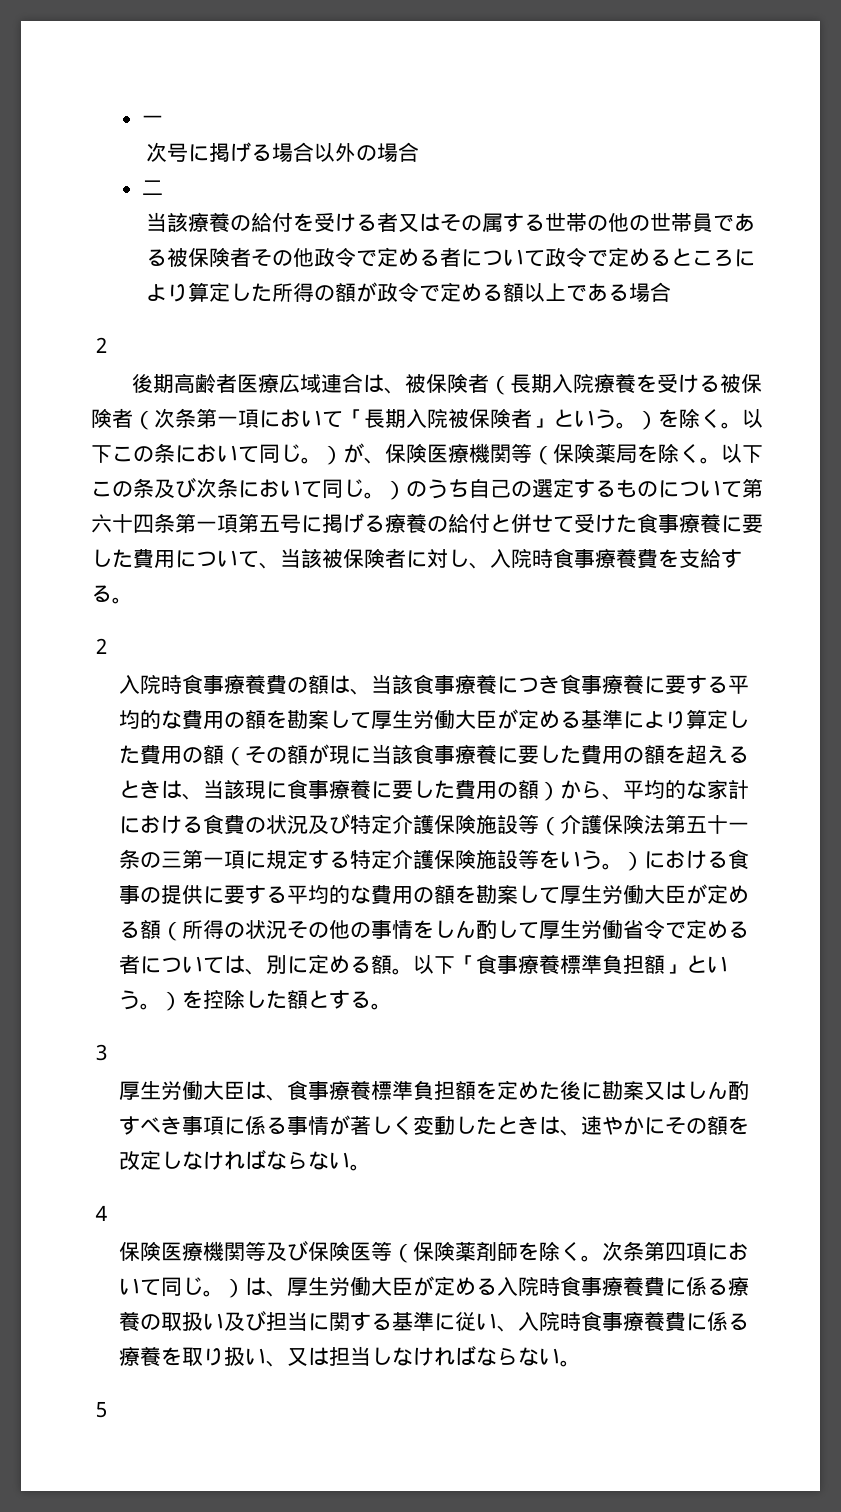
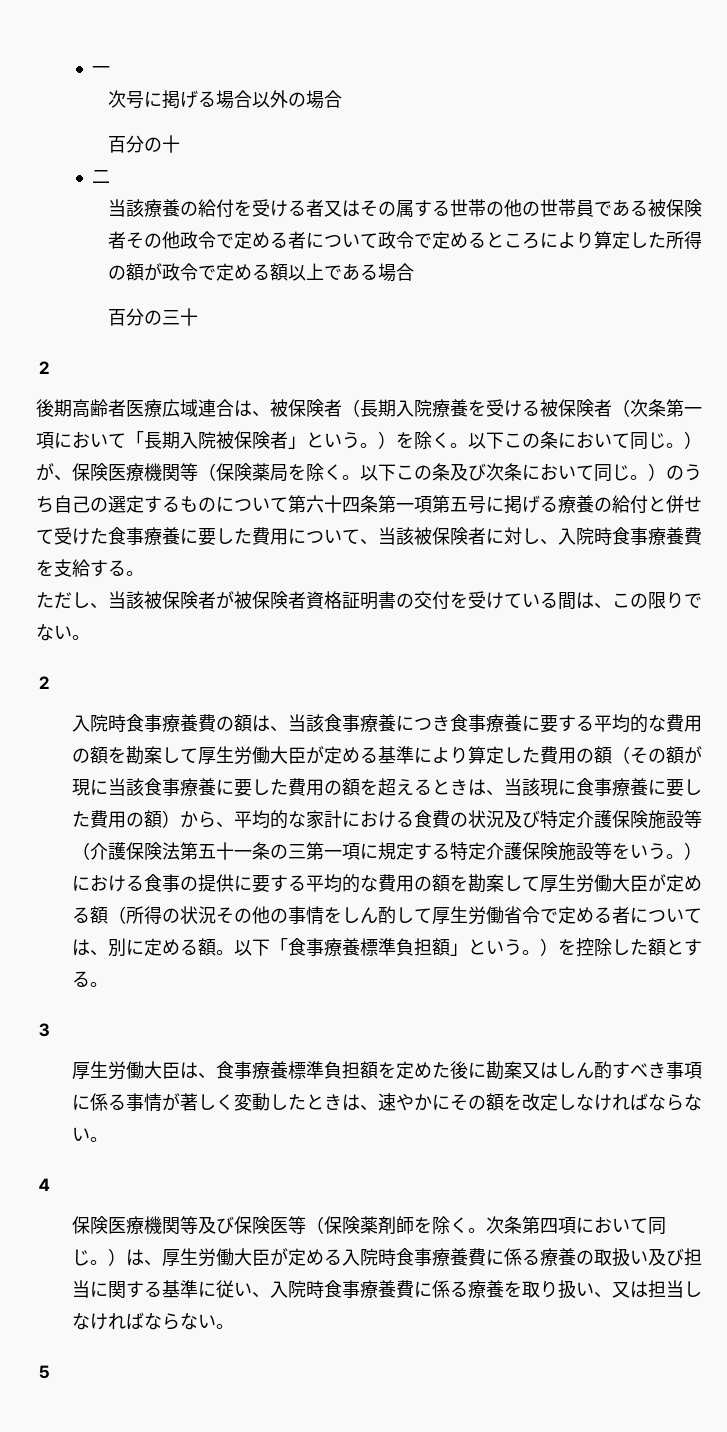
+ 百分の十
+ 百分の三十
+ ただし、当該被保険者が被保険者資格証明書の交付を受けている間は、この限りでない。

